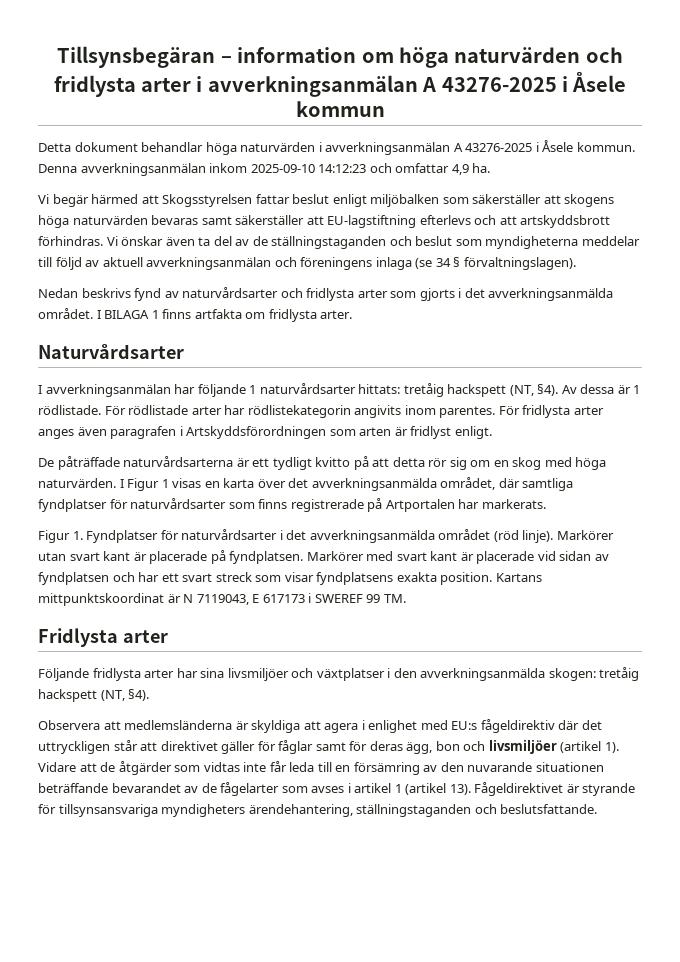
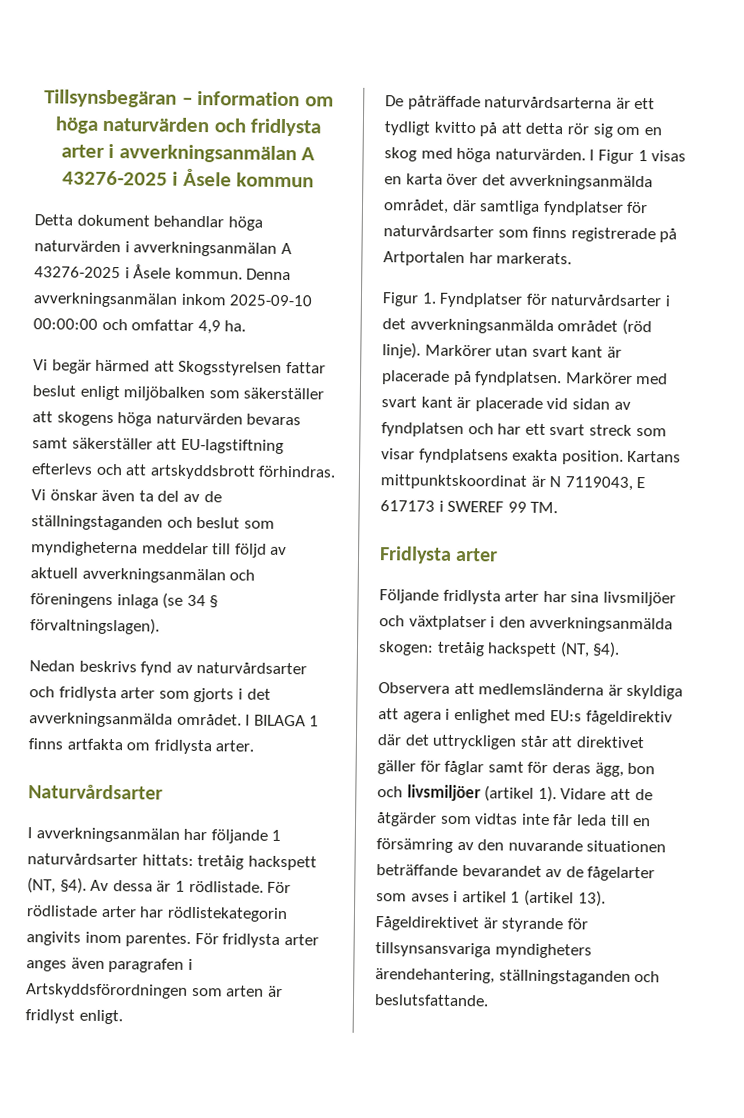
- Denna avverkningsanmälan inkom 2025-09-10 14:12:23 och omfattar 4,9 ha.
+ Denna avverkningsanmälan inkom 2025-09-10 00:00:00 och omfattar 4,9 ha.

